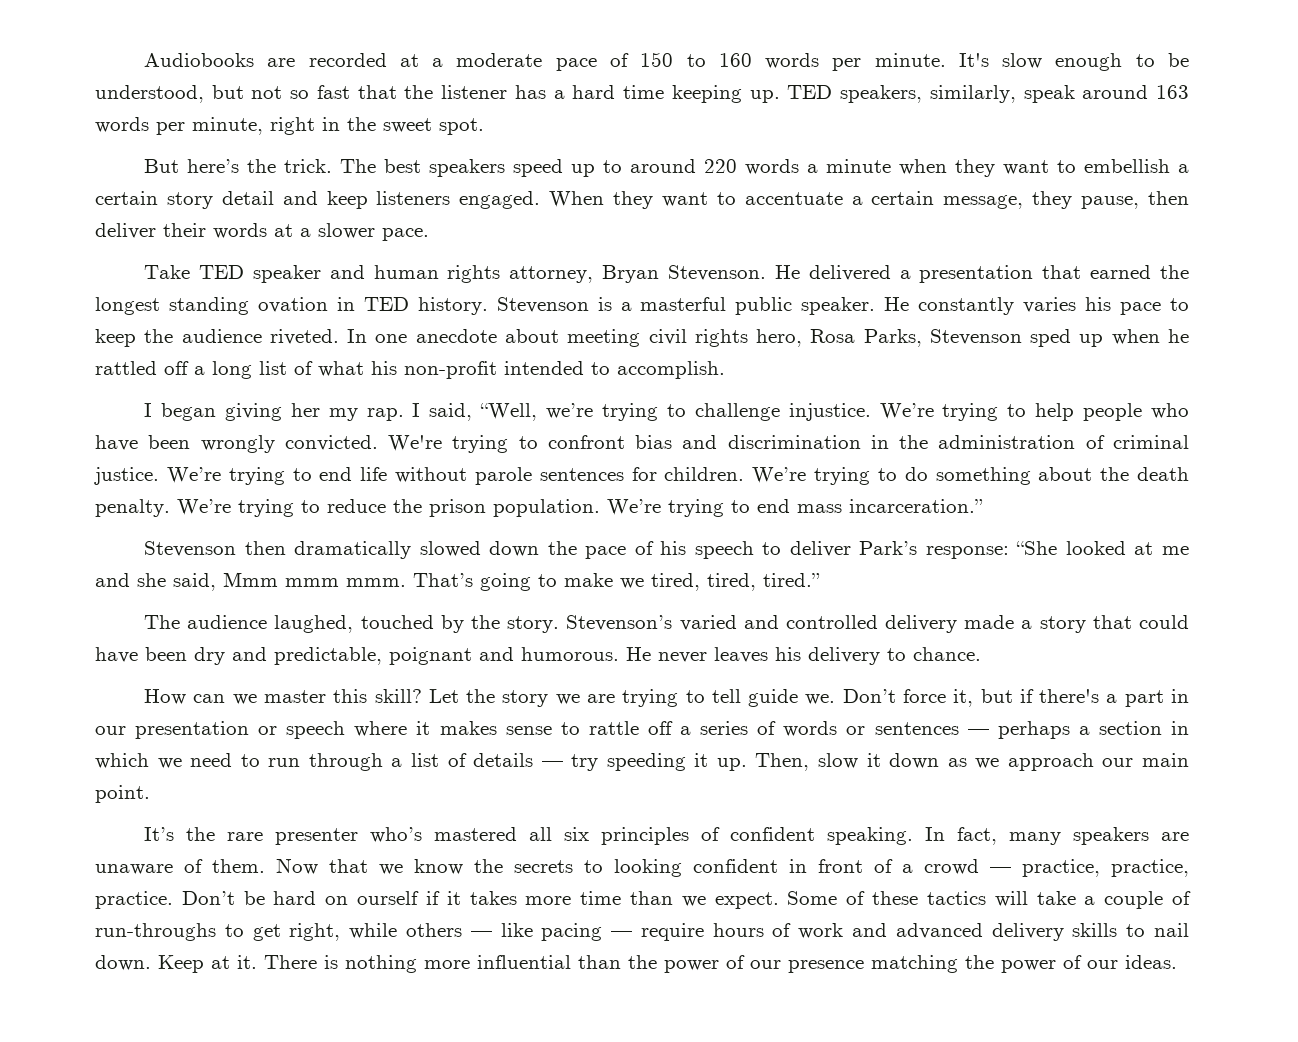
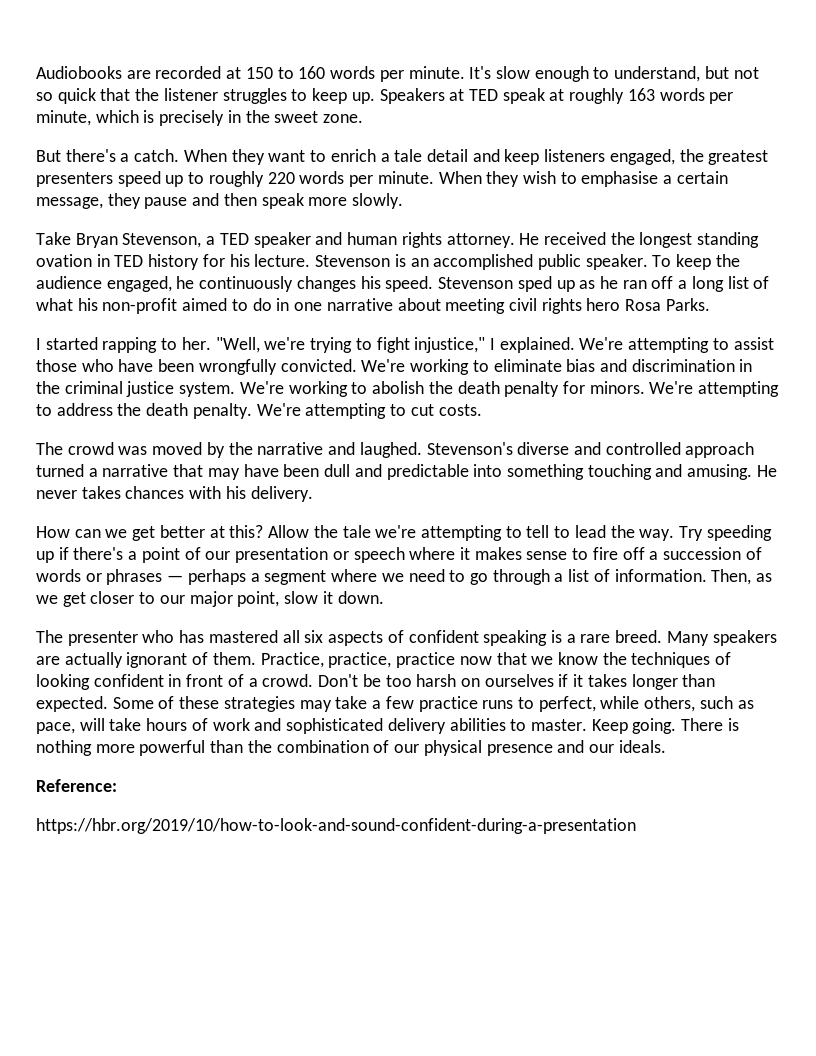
- Audiobooks are recorded at a moderate pace of 150 to 160 words per minute.
+ Audiobooks are recorded at 150 to 160 words per minute.
- It's slow enough to be understood, but not so fast that the listener has a hard time keeping up. TED speakers, similarly, speak around 163 words per minute, right in the sweet spot.
+ It's slow enough to understand, but not so quick that the listener struggles to keep up. Speakers at TED speak at roughly 163 words per minute, which is precisely in the sweet zone.
- But here’s the trick. The best speakers speed up to around 220 words a minute when they want to embellish a certain story detail and keep listeners engaged. When they want to accentuate a certain message, they pause, then deliver their words at a slower pace.
- Take TED speaker and human rights attorney, Bryan Stevenson. He delivered a presentation that earned the longest standing ovation in TED history. Stevenson is a masterful public speaker. He constantly varies his pace to keep the audience riveted. In one anecdote about meeting civil rights hero, Rosa Parks, Stevenson sped up when he rattled off a long list of what his non-profit intended to accomplish.
- I began giving her my rap. I said, “Well, we’re trying to challenge injustice. We’re trying to help people who have been wrongly convicted.
+ But there's a catch. When they want to enrich a tale detail and keep listeners engaged, the greatest presenters speed up to roughly 220 words per minute. When they wish to emphasise a certain message, they pause and then speak more slowly.
+ Take Bryan Stevenson, a TED speaker and human rights attorney. He received the longest standing ovation in TED history for his lecture. Stevenson is an accomplished public speaker. To keep the audience engaged, he continuously changes his speed. Stevenson sped up as he ran off a long list of what his non-profit aimed to do in one narrative about meeting civil rights hero Rosa Parks.
+ I started rapping to her. "Well, we're trying to fight injustice," I explained. We're attempting to assist those who have been wrongfully convicted.
- We're trying to confront bias and discrimination in the administration of criminal justice. We’re trying to end life without parole sentences for children. We’re trying to do something about the death penalty. We’re trying to reduce the prison population. We’re trying to end mass incarceration.”
- Stevenson then dramatically slowed down the pace of his speech to deliver Park’s response: “She looked at me and she said, Mmm mmm mmm. That’s going to make we tired, tired, tired.”
- The audience laughed, touched by the story. Stevenson’s varied and controlled delivery made a story that could have been dry and predictable, poignant and humorous. He never leaves his delivery to chance.
- How can we master this skill? Let the story we are trying to tell guide we. Don’t force it, but if there's a part in our presentation or speech where it makes sense to rattle off a series of words or sentences — perhaps a section in which we need to run through a list of details — try speeding it up. Then, slow it down as we approach our main point.
- It’s the rare presenter who’s mastered all six principles of confident speaking. In fact, many speakers are unaware of them. Now that we know the secrets to looking confident in front of a crowd — practice, practice, practice. Don’t be hard on ourself if it takes more time than we expect. Some of these tactics will take a couple of run-throughs to get right, while others — like pacing — require hours of work and advanced delivery skills to nail down. Keep at it.
+ We're working to eliminate bias and discrimination in the criminal justice system. We're working to abolish the death penalty for minors. We're attempting to address the death penalty. We're attempting to cut costs.
+ The crowd was moved by the narrative and laughed. Stevenson's diverse and controlled approach turned a narrative that may have been dull and predictable into something touching and amusing. He never takes chances with his delivery.
+ How can we get better at this? Allow the tale we're attempting to tell to lead the way. Try speeding up if there's a point of our presentation or speech where it makes sense to fire off a succession of words or phrases — perhaps a segment where we need to go through a list of information. Then, as we get closer to our major point, slow it down.
+ The presenter who has mastered all six aspects of confident speaking is a rare breed. Many speakers are actually ignorant of them. Practice, practice, practice now that we know the techniques of looking confident in front of a crowd. Don't be too harsh on ourselves if it takes longer than expected. Some of these strategies may take a few practice runs to perfect, while others, such as pace, will take hours of work and sophisticated delivery abilities to master. Keep going.
- There is nothing more influential than the power of our presence matching the power of our ideas.
+ There is nothing more powerful than the combination of our physical presence and our ideals.
+ Reference:
+ https://hbr.org/2019/10/how-to-look-and-sound-confident-during-a-presentation

